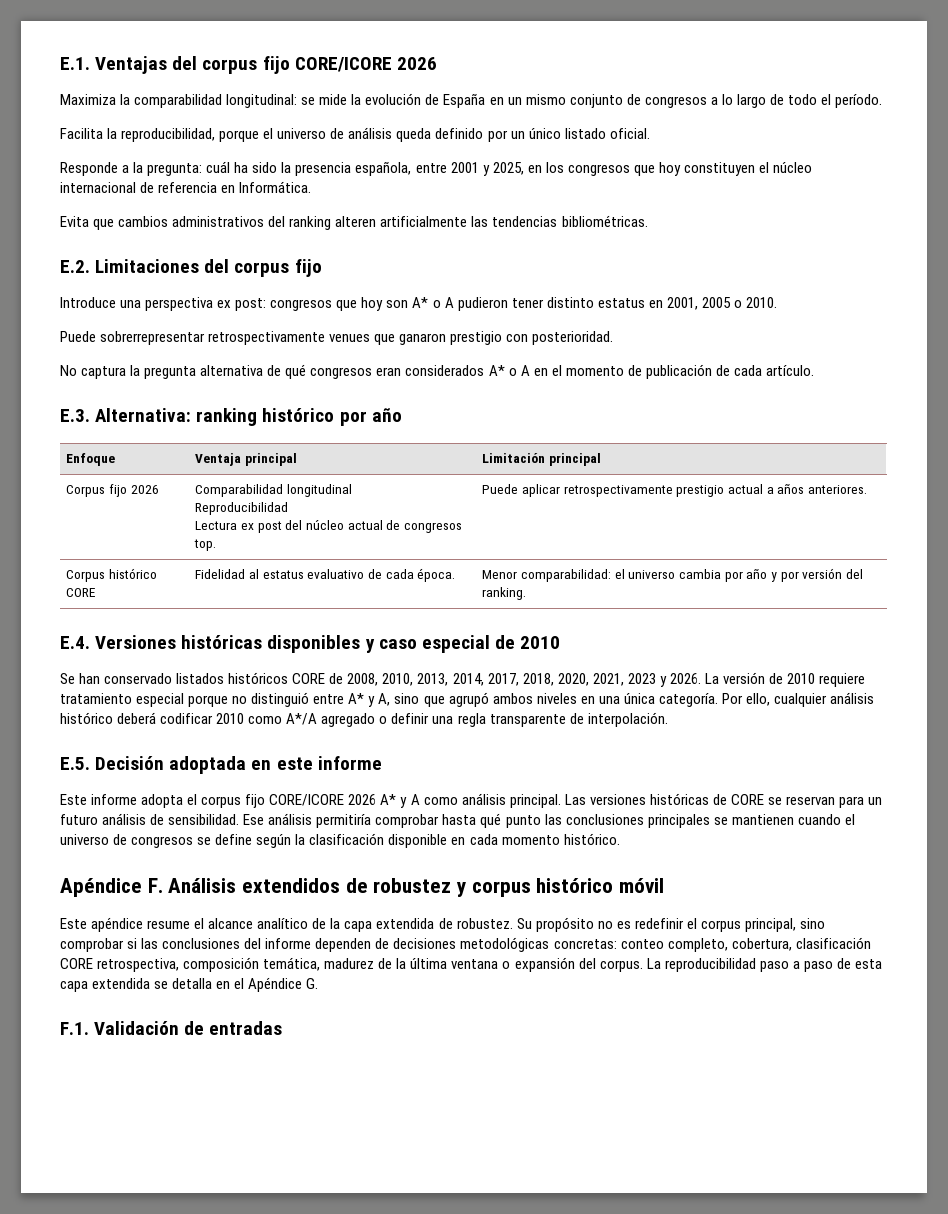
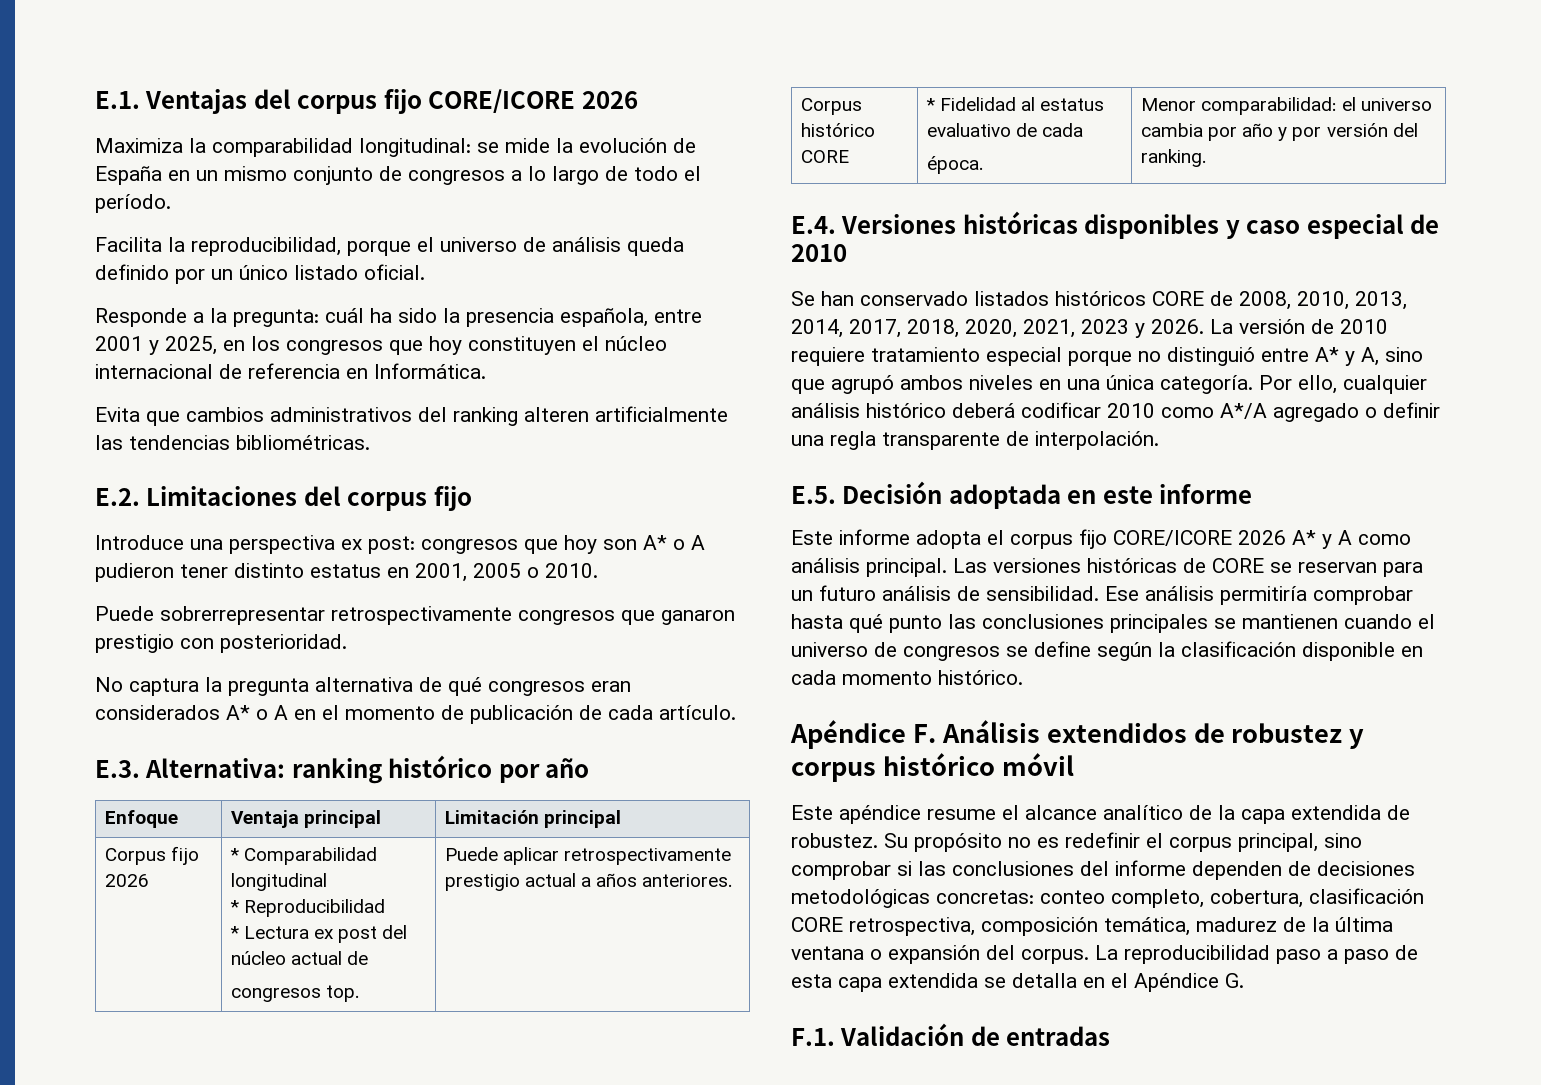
- Puede sobrerrepresentar retrospectivamente venues que ganaron prestigio con posterioridad.
+ Puede sobrerrepresentar retrospectivamente congresos que ganaron prestigio con posterioridad.
- Corpus fijo 2026 | Comparabilidad longitudinal
- Reproducibilidad
- Lectura ex post del núcleo actual de congresos top. | Puede aplicar retrospectivamente prestigio actual a años anteriores.
+ Corpus fijo 2026 | * Comparabilidad longitudinal
+ * Reproducibilidad
+ * Lectura ex post del núcleo actual de
+ congresos top. | Puede aplicar retrospectivamente prestigio actual a años anteriores.
- Corpus histórico CORE | Fidelidad al estatus evaluativo de cada época. | Menor comparabilidad: el universo cambia por año y por versión del ranking.
+ Corpus histórico CORE | * Fidelidad al estatus evaluativo de cada
+ época. | Menor comparabilidad: el universo cambia por año y por versión del ranking.

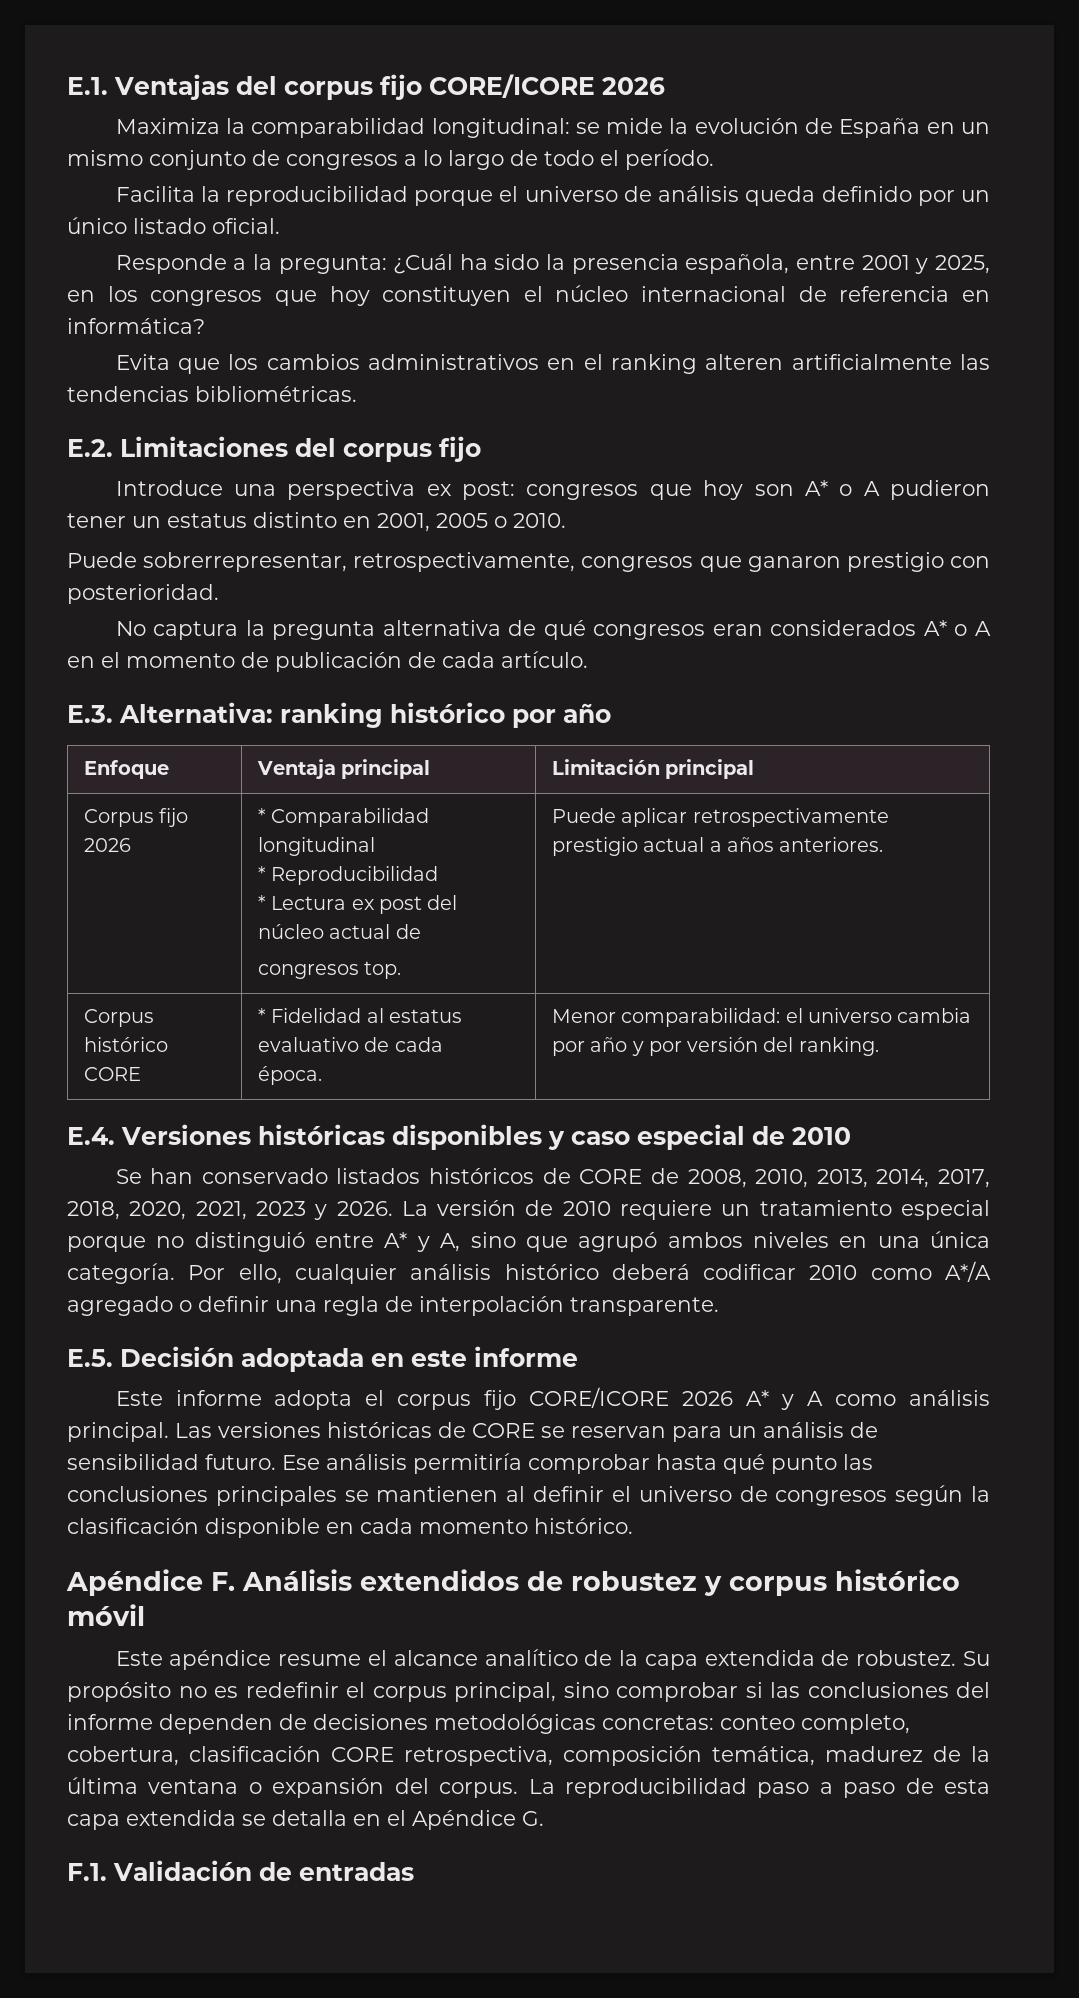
- Facilita la reproducibilidad, porque el universo de análisis queda definido por un único listado oficial.
+ Facilita la reproducibilidad porque el universo de análisis queda definido por un único listado oficial.
- Responde a la pregunta: cuál ha sido la presencia española, entre 2001 y 2025, en los congresos que hoy constituyen el núcleo internacional de referencia en Informática.
+ Responde a la pregunta: ¿Cuál ha sido la presencia española, entre 2001 y 2025, en los congresos que hoy constituyen el núcleo internacional de referencia en informática?
- Evita que cambios administrativos del ranking alteren artificialmente las tendencias bibliométricas.
+ Evita que los cambios administrativos en el ranking alteren artificialmente las tendencias bibliométricas.
- Introduce una perspectiva ex post: congresos que hoy son A* o A pudieron tener distinto estatus en 2001, 2005 o 2010.
+ Introduce una perspectiva ex post: congresos que hoy son A* o A pudieron tener un estatus distinto en 2001, 2005 o 2010.
- Puede sobrerrepresentar retrospectivamente congresos que ganaron prestigio con posterioridad.
+ Puede sobrerrepresentar, retrospectivamente, congresos que ganaron prestigio con posterioridad.
- Se han conservado listados históricos CORE de 2008, 2010, 2013, 2014, 2017, 2018, 2020, 2021, 2023 y 2026.
+ Se han conservado listados históricos de CORE de 2008, 2010, 2013, 2014, 2017, 2018, 2020, 2021, 2023 y 2026.
- La versión de 2010 requiere tratamiento especial porque no distinguió entre A* y A, sino que agrupó ambos niveles en una única categoría.
+ La versión de 2010 requiere un tratamiento especial porque no distinguió entre A* y A, sino que agrupó ambos niveles en una única categoría.
- Por ello, cualquier análisis histórico deberá codificar 2010 como A*/A agregado o definir una regla transparente de interpolación.
+ Por ello, cualquier análisis histórico deberá codificar 2010 como A*/A agregado o definir una regla de interpolación transparente.
- Las versiones históricas de CORE se reservan para un futuro análisis de sensibilidad.
+ Las versiones históricas de CORE se reservan para un análisis de sensibilidad futuro.
- Ese análisis permitiría comprobar hasta qué punto las conclusiones principales se mantienen cuando el universo de congresos se define según la clasificación disponible en cada momento histórico.
+ Ese análisis permitiría comprobar hasta qué punto las conclusiones principales se mantienen al definir el universo de congresos según la clasificación disponible en cada momento histórico.

